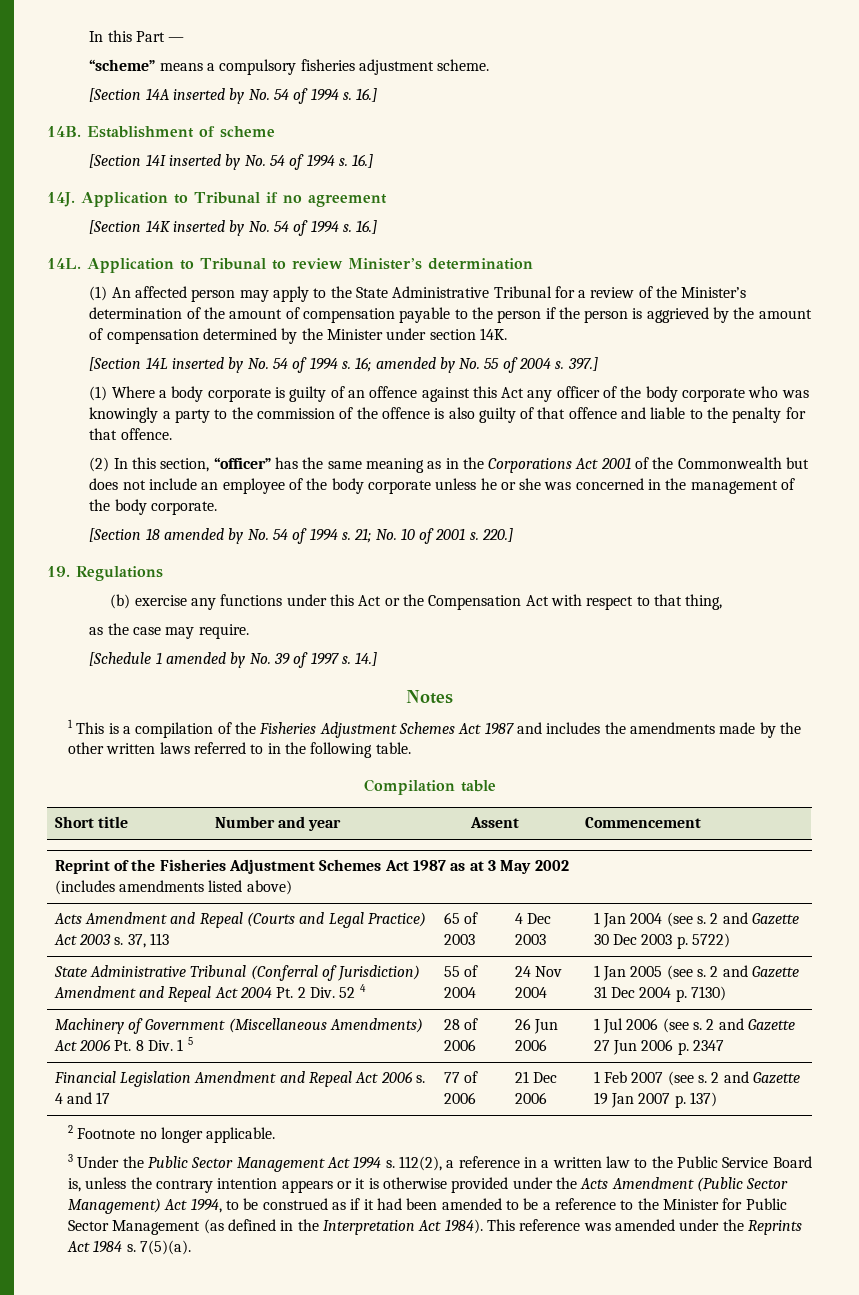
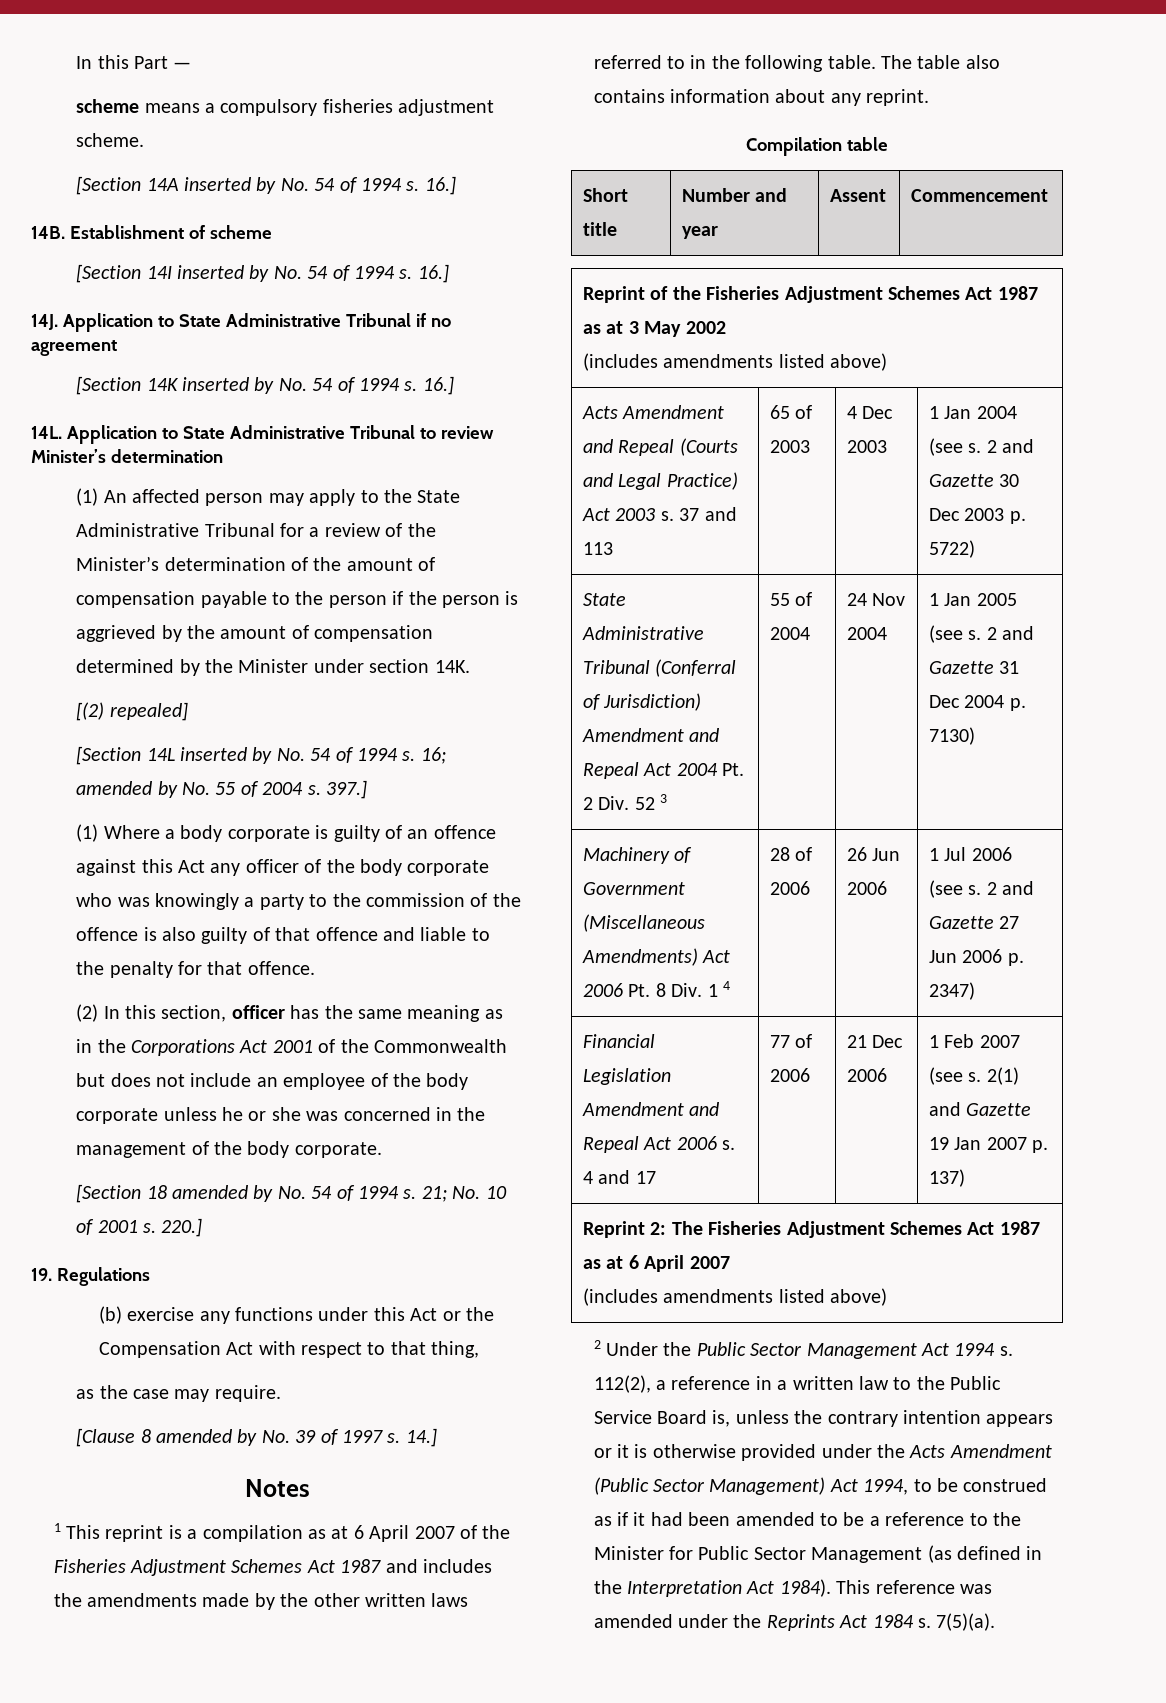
- “scheme” means a compulsory fisheries adjustment scheme.
+ scheme means a compulsory fisheries adjustment scheme.
- Application to Tribunal if no agreement
+ Application to State Administrative Tribunal if no agreement
- Application to Tribunal to review Minister’s determination
+ Application to State Administrative Tribunal to review Minister’s determination
+ [(2) repealed]
- (2) In this section, “officer” has the same meaning as in the Corporations Act 2001 of the Commonwealth but does not include an employee of the body corporate unless he or she was concerned in the management of the body corporate.
+ (2) In this section, officer has the same meaning as in the Corporations Act 2001 of the Commonwealth but does not include an employee of the body corporate unless he or she was concerned in the management of the body corporate.
- [Schedule 1 amended by No. 39 of 1997 s.
+ [Clause 8 amended by No. 39 of 1997 s.
- 1 This is a compilation of the Fisheries Adjustment Schemes Act 1987 and includes the amendments made by the other written laws referred to in the following table.
+ 1 This reprint is a compilation as at 6 April 2007 of the Fisheries Adjustment Schemes Act 1987 and includes the amendments made by the other written laws referred to in the following table. The table also contains information about any reprint.
- Acts Amendment and Repeal (Courts and Legal Practice) Act 2003 s. 37, 113 | 65 of 2003 | 4 Dec 2003 | 1 Jan 2004 (see s. 2 and Gazette 30 Dec 2003 p. 5722)
+ Acts Amendment and Repeal (Courts and Legal Practice) Act 2003 s. 37 and 113 | 65 of 2003 | 4 Dec 2003 | 1 Jan 2004 (see s. 2 and Gazette 30 Dec 2003 p. 5722)
- State Administrative Tribunal (Conferral of Jurisdiction) Amendment and Repeal Act 2004 Pt. 2 Div. 52 4 | 55 of 2004 | 24 Nov 2004 | 1 Jan 2005 (see s. 2 and Gazette 31 Dec 2004 p. 7130)
+ State Administrative Tribunal (Conferral of Jurisdiction) Amendment and Repeal Act 2004 Pt. 2 Div. 52 3 | 55 of 2004 | 24 Nov 2004 | 1 Jan 2005 (see s. 2 and Gazette 31 Dec 2004 p. 7130)
- Machinery of Government (Miscellaneous Amendments) Act 2006 Pt. 8 Div. 1 5 | 28 of 2006 | 26 Jun 2006 | 1 Jul 2006 (see s. 2 and Gazette 27 Jun 2006 p. 2347
+ Machinery of Government (Miscellaneous Amendments) Act 2006 Pt. 8 Div. 1 4 | 28 of 2006 | 26 Jun 2006 | 1 Jul 2006 (see s. 2 and Gazette 27 Jun 2006 p. 2347)
- Financial Legislation Amendment and Repeal Act 2006 s. 4 and 17 | 77 of 2006 | 21 Dec 2006 | 1 Feb 2007 (see s. 2 and Gazette 19 Jan 2007 p. 137)
+ Financial Legislation Amendment and Repeal Act 2006 s. 4 and 17 | 77 of 2006 | 21 Dec 2006 | 1 Feb 2007 (see s. 2(1) and Gazette 19 Jan 2007 p. 137)
- 2 Footnote no longer applicable.
- 3 Under the Public Sector Management Act 1994 s.
+ Reprint 2: The Fisheries Adjustment Schemes Act 1987 as at 6 April 2007
+ (includes amendments listed above)
+ 2 Under the Public Sector Management Act 1994 s.

